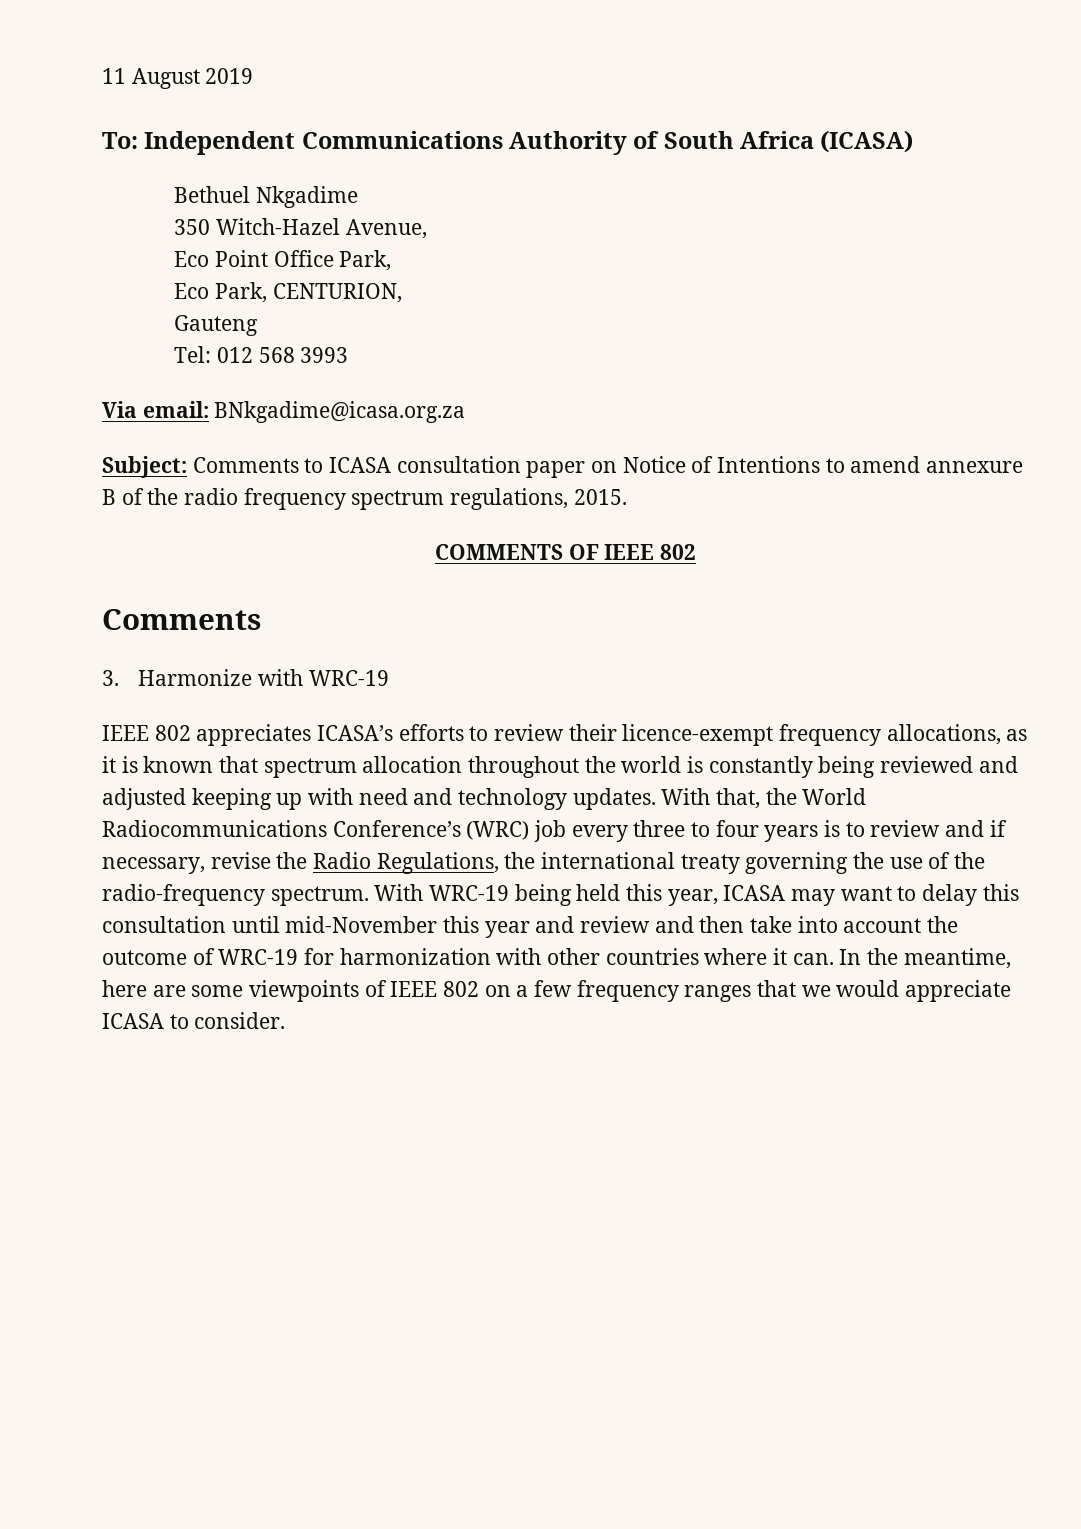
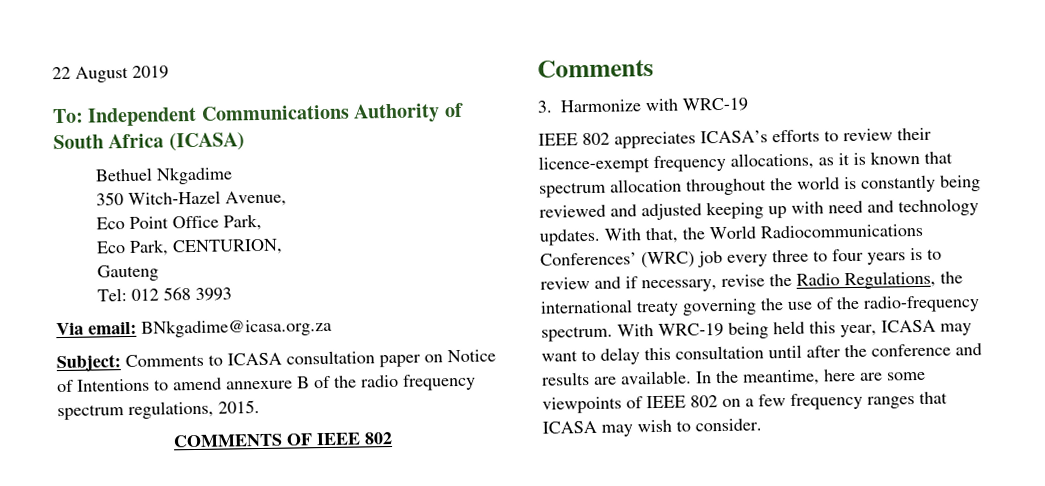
- 11 August 2019
+ 22 August 2019
- With that, the World Radiocommunications Conference’s (WRC) job every three to four years is to review and if necessary, revise the Radio Regulations, the international treaty governing the use of the radio-frequency spectrum.
+ With that, the World Radiocommunications Conferences’ (WRC) job every three to four years is to review and if necessary, revise the Radio Regulations, the international treaty governing the use of the radio-frequency spectrum.
- With WRC-19 being held this year, ICASA may want to delay this consultation until mid-November this year and review and then take into account the outcome of WRC-19 for harmonization with other countries where it can.
+ With WRC-19 being held this year, ICASA may want to delay this consultation until after the conference and results are available.
- In the meantime, here are some viewpoints of IEEE 802 on a few frequency ranges that we would appreciate ICASA to consider.
+ In the meantime, here are some viewpoints of IEEE 802 on a few frequency ranges that ICASA may wish to consider.

